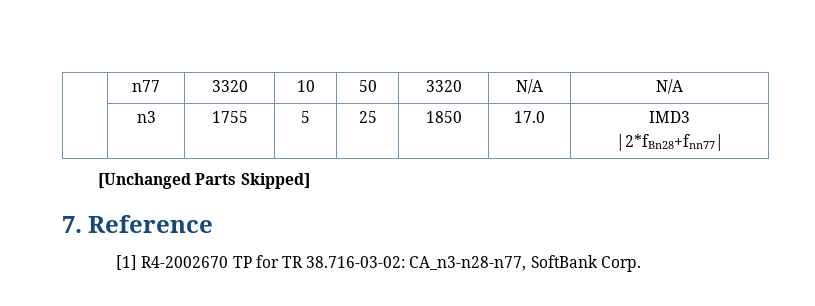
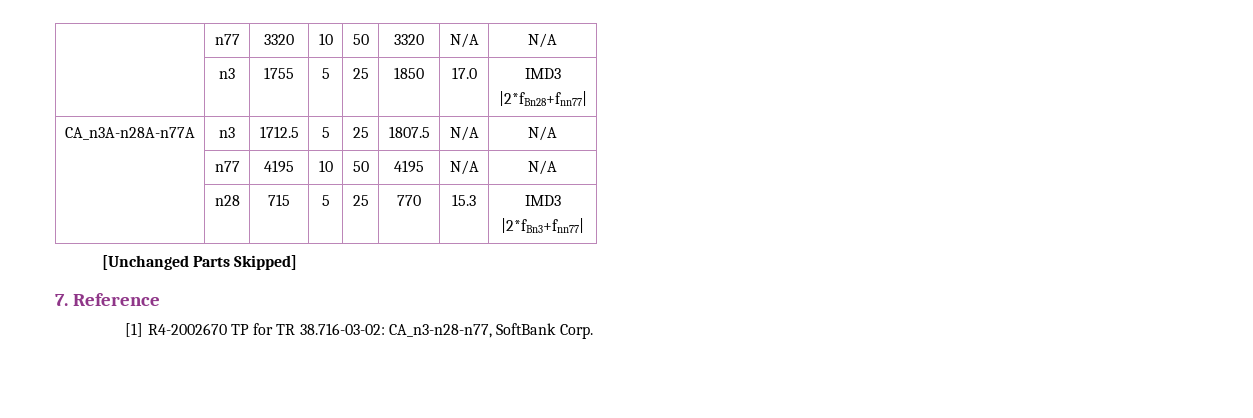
+ CA_n3A-n28A-n77A | n3 | 1712.5 | 5 | 25 | 1807.5 | N/A | N/A
+ | n77 | 4195 | 10 | 50 | 4195 | N/A | N/A
+ | n28 | 715 | 5 | 25 | 770 | 15.3 | IMD3
+ |2*fBn3+fnn77|

